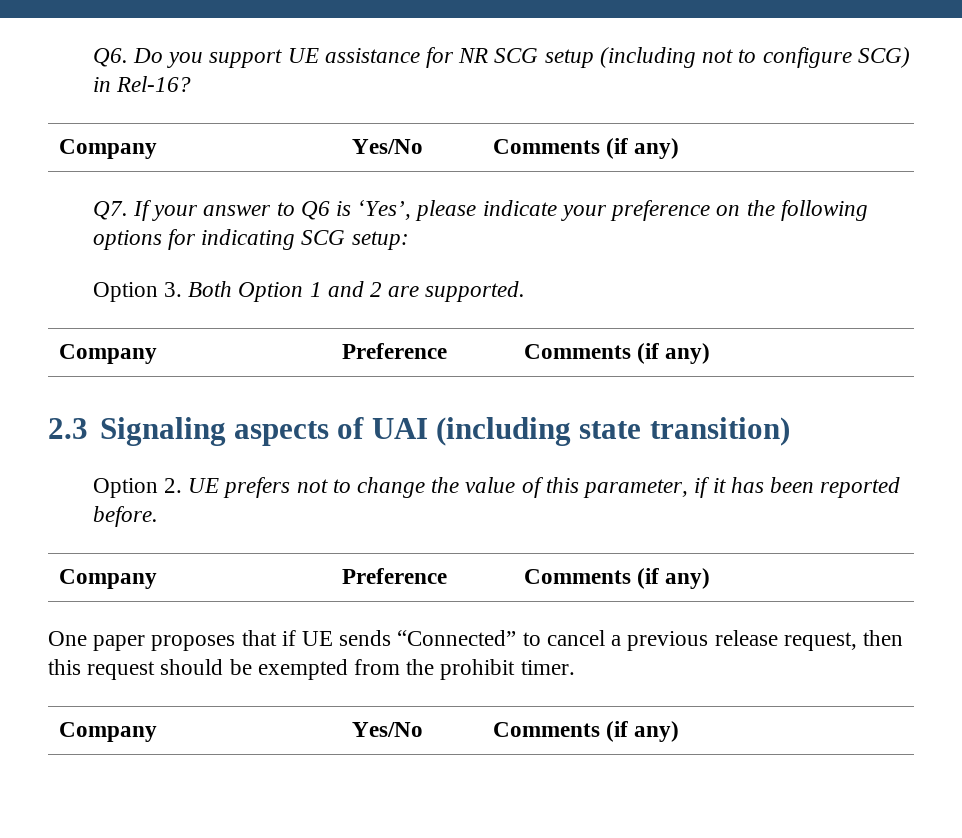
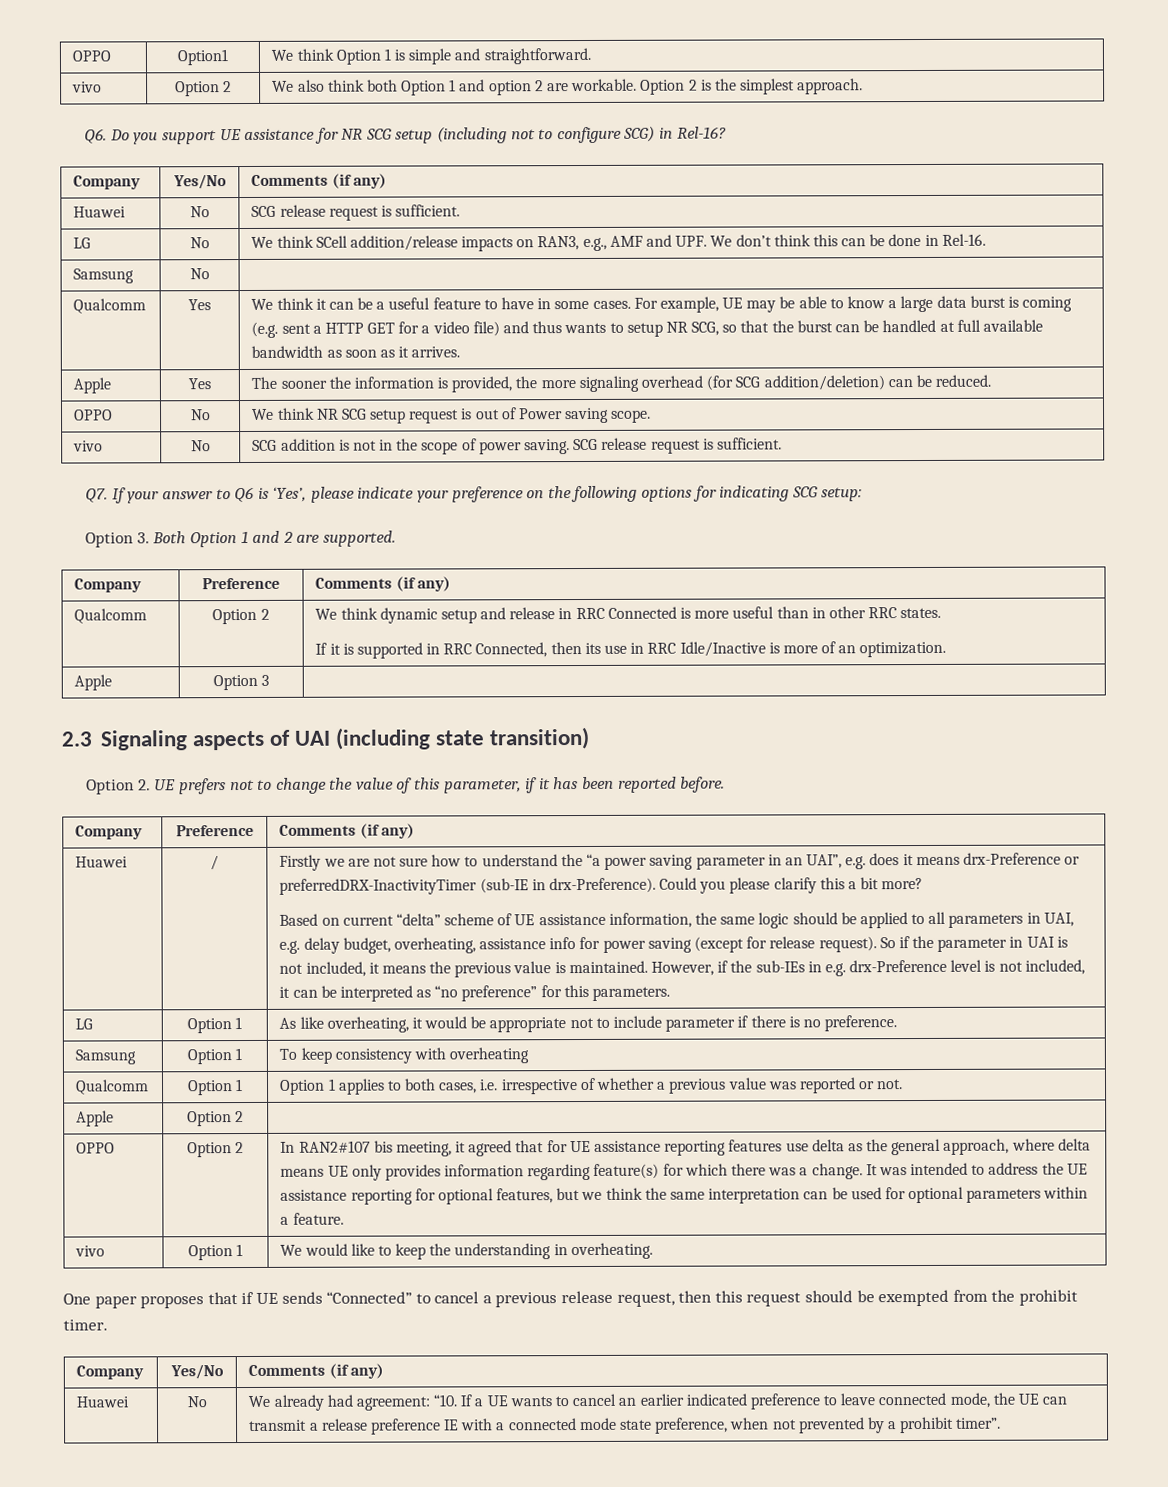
+ OPPO | Option1 | We think Option 1 is simple and straightforward.
+ vivo | Option 2 | We also think both Option 1 and option 2 are workable. Option 2 is the simplest approach.
+ Huawei | No | SCG release request is sufficient.
+ LG | No | We think SCell addition/release impacts on RAN3, e.g., AMF and UPF. We don’t think this can be done in Rel-16.
+ Samsung | No |
+ Qualcomm | Yes | We think it can be a useful feature to have in some cases. For example, UE may be able to know a large data burst is coming (e.g. sent a HTTP GET for a video file) and thus wants to setup NR SCG, so that the burst can be handled at full available bandwidth as soon as it arrives.
+ Apple | Yes | The sooner the information is provided, the more signaling overhead (for SCG addition/deletion) can be reduced.
+ OPPO | No | We think NR SCG setup request is out of Power saving scope.
+ vivo | No | SCG addition is not in the scope of power saving. SCG release request is sufficient.
+ Qualcomm | Option 2 | We think dynamic setup and release in RRC Connected is more useful than in other RRC states.
+ If it is supported in RRC Connected, then its use in RRC Idle/Inactive is more of an optimization.
+ Apple | Option 3 |
+ Huawei | / | Firstly we are not sure how to understand the “a power saving parameter in an UAI”, e.g. does it means drx-Preference or preferredDRX-InactivityTimer (sub-IE in drx-Preference). Could you please clarify this a bit more?
+ Based on current “delta” scheme of UE assistance information, the same logic should be applied to all parameters in UAI, e.g. delay budget, overheating, assistance info for power saving (except for release request). So if the parameter in UAI is not included, it means the previous value is maintained. However, if the sub-IEs in e.g. drx-Preference level is not included, it can be interpreted as “no preference” for this parameters.
+ LG | Option 1 | As like overheating, it would be appropriate not to include parameter if there is no preference.
+ Samsung | Option 1 | To keep consistency with overheating
+ Qualcomm | Option 1 | Option 1 applies to both cases, i.e. irrespective of whether a previous value was reported or not.
+ Apple | Option 2 |
+ OPPO | Option 2 | In RAN2#107 bis meeting, it agreed that for UE assistance reporting features use delta as the general approach, where delta means UE only provides information regarding feature(s) for which there was a change. It was intended to address the UE assistance reporting for optional features, but we think the same interpretation can be used for optional parameters within a feature.
+ vivo | Option 1 | We would like to keep the understanding in overheating.
+ Huawei | No | We already had agreement: “10. If a UE wants to cancel an earlier indicated preference to leave connected mode, the UE can transmit a release preference IE with a connected mode state preference, when not prevented by a prohibit timer”.

